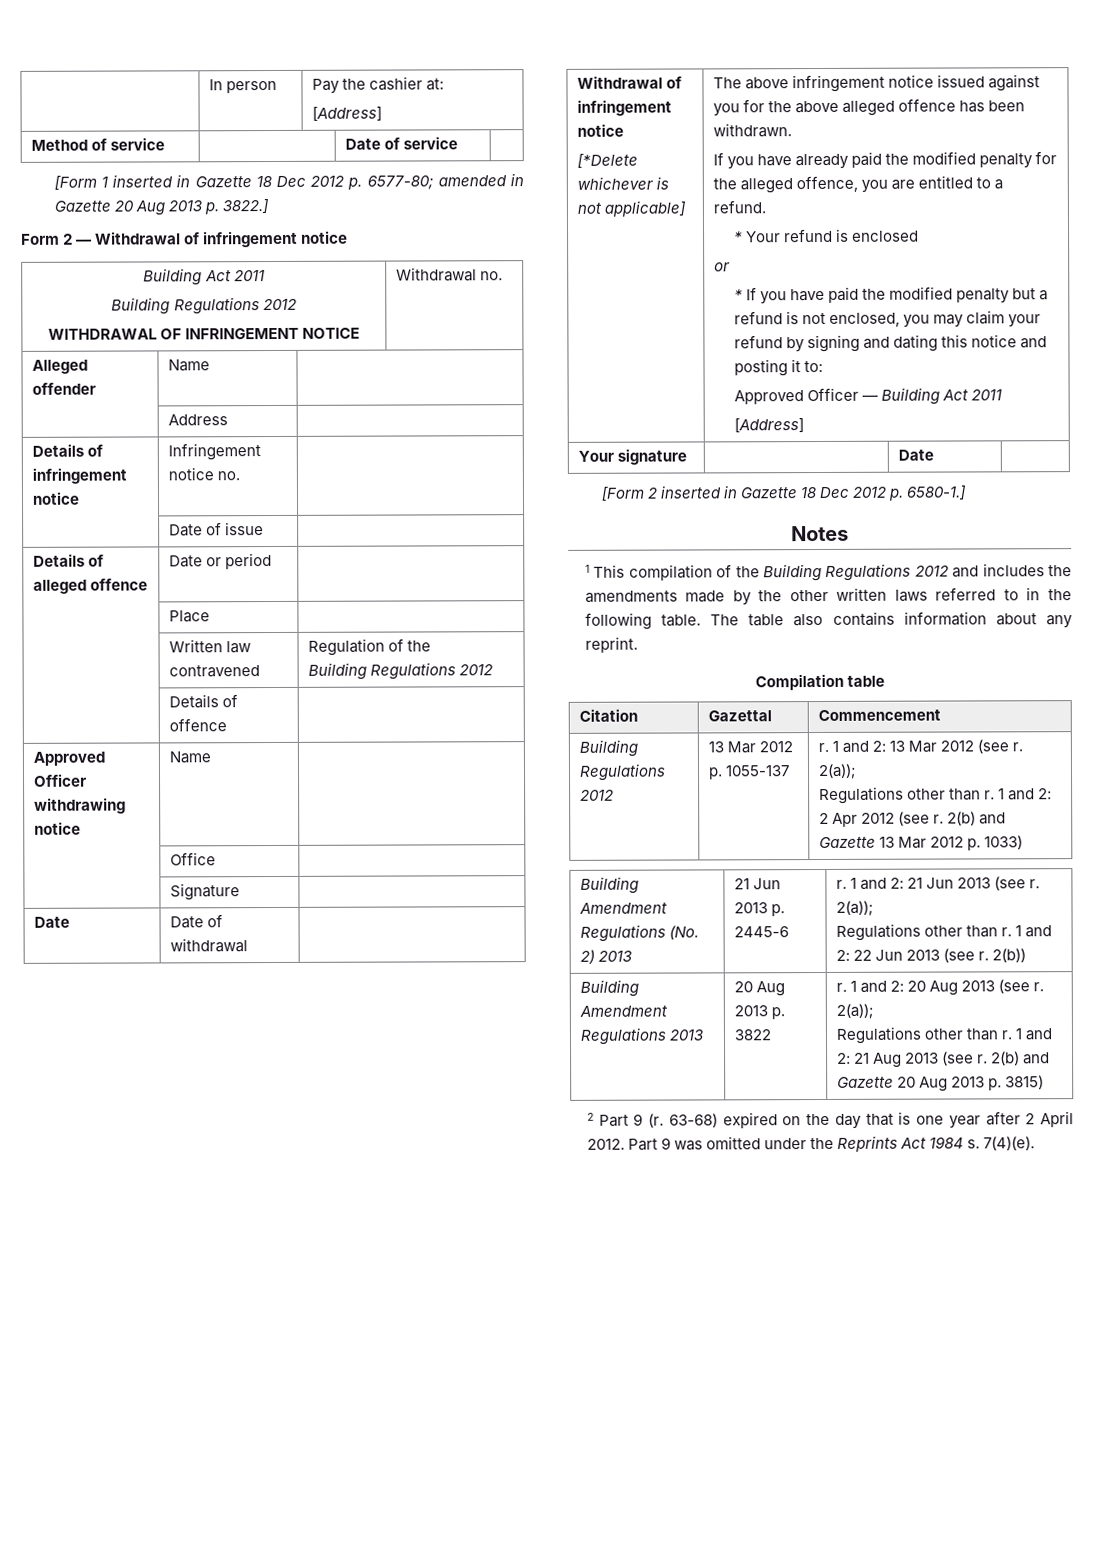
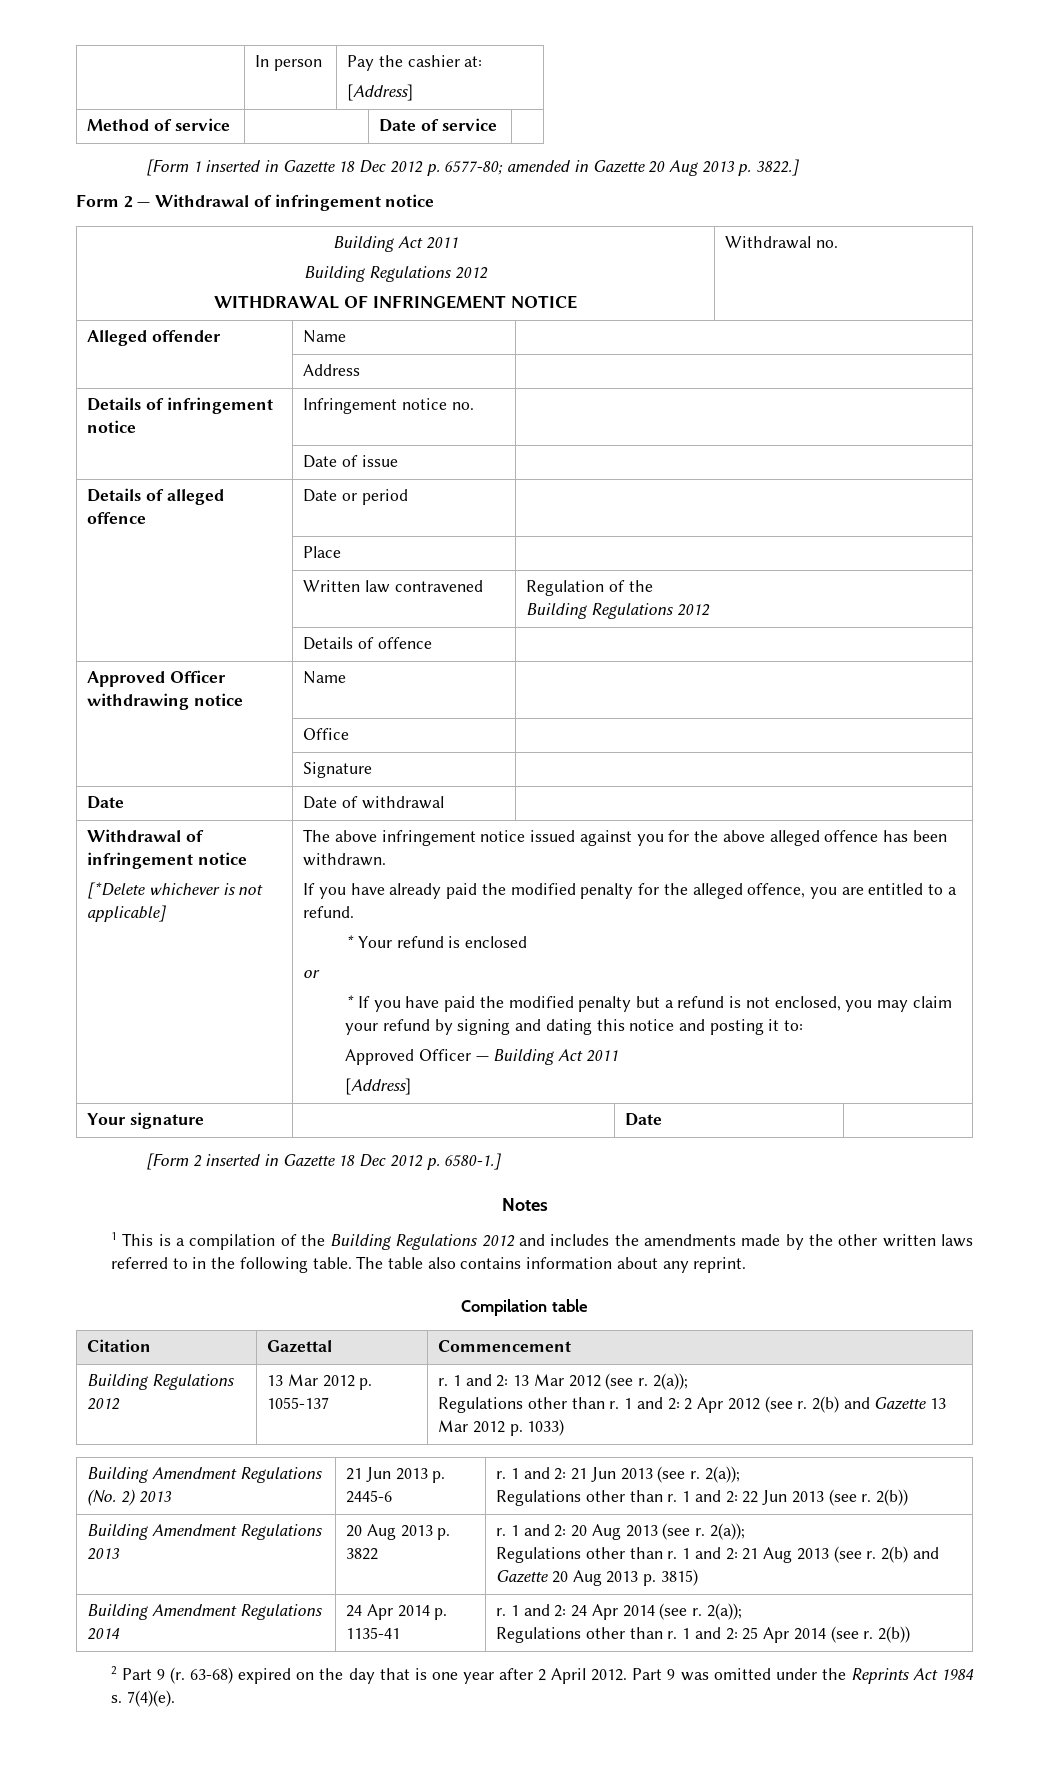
- 1 This compilation of the Building Regulations 2012 and includes the amendments made by the other written laws referred to in the following table.
+ 1 This is a compilation of the Building Regulations 2012 and includes the amendments made by the other written laws referred to in the following table.
+ Building Amendment Regulations 2014 | 24 Apr 2014 p. 1135-41 | r. 1 and 2: 24 Apr 2014 (see r. 2(a));
+ Regulations other than r. 1 and 2: 25 Apr 2014 (see r. 2(b))

